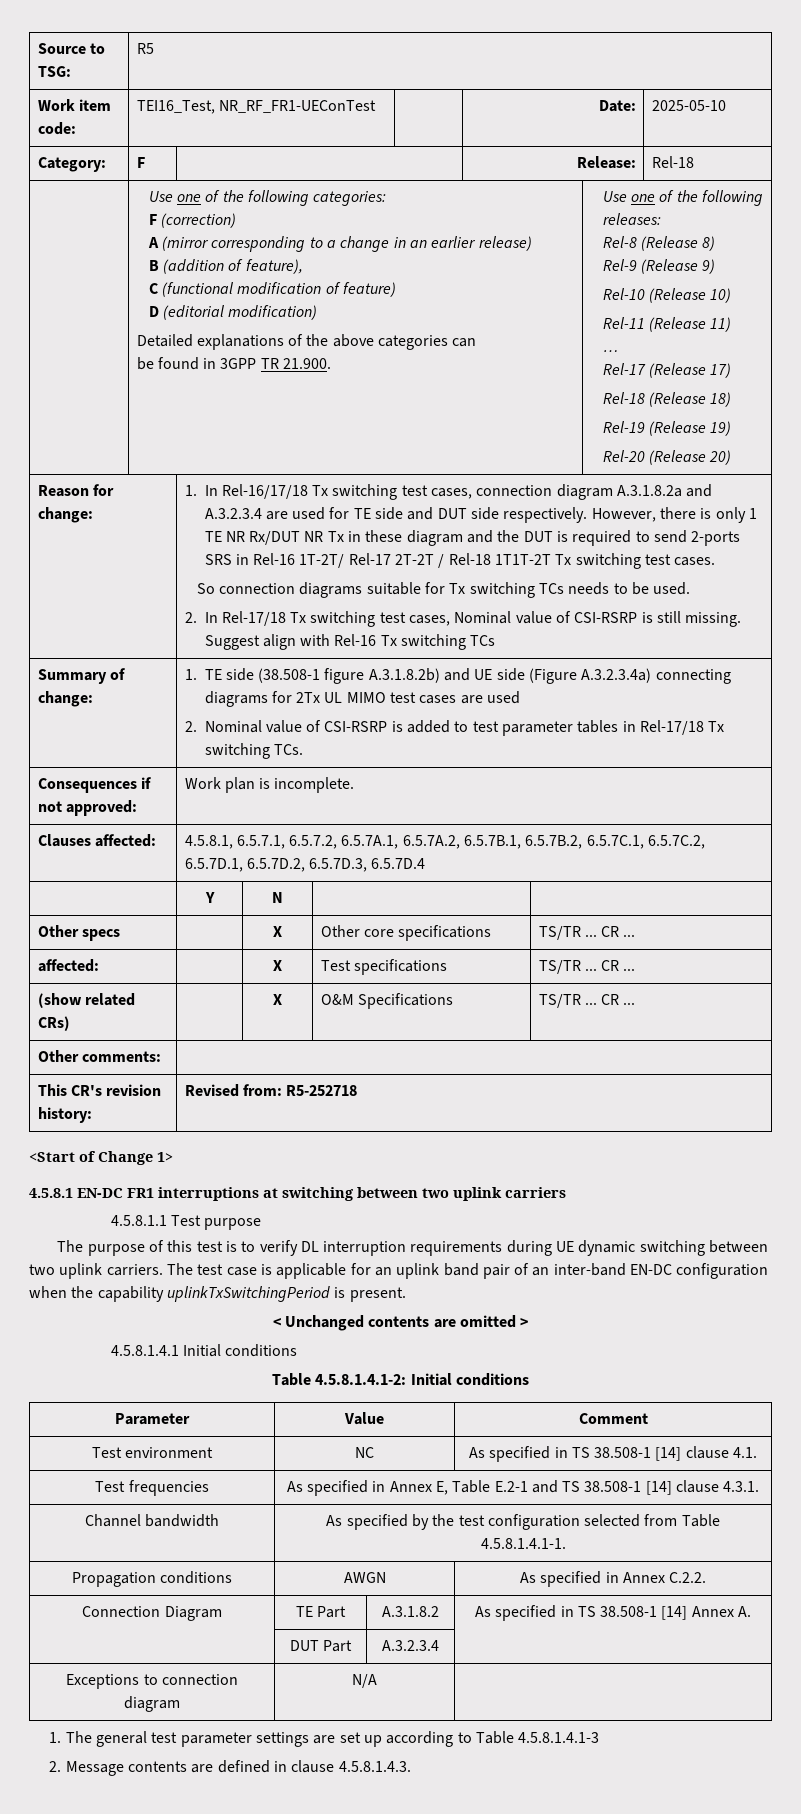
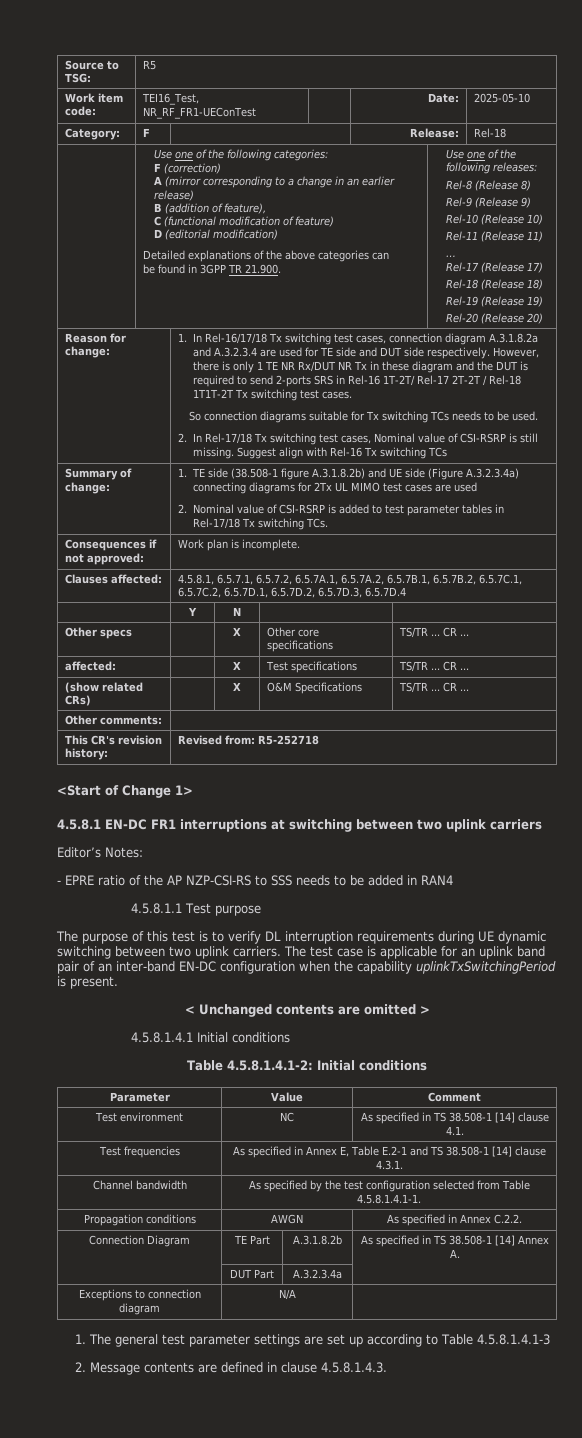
+ Editor’s Notes:
+ - EPRE ratio of the AP NZP-CSI-RS to SSS needs to be added in RAN4
- Connection Diagram | TE Part | A.3.1.8.2 | As specified in TS 38.508-1 [14] Annex A.
+ Connection Diagram | TE Part | A.3.1.8.2b | As specified in TS 38.508-1 [14] Annex A.
- | DUT Part | A.3.2.3.4 |
+ | DUT Part | A.3.2.3.4a |

